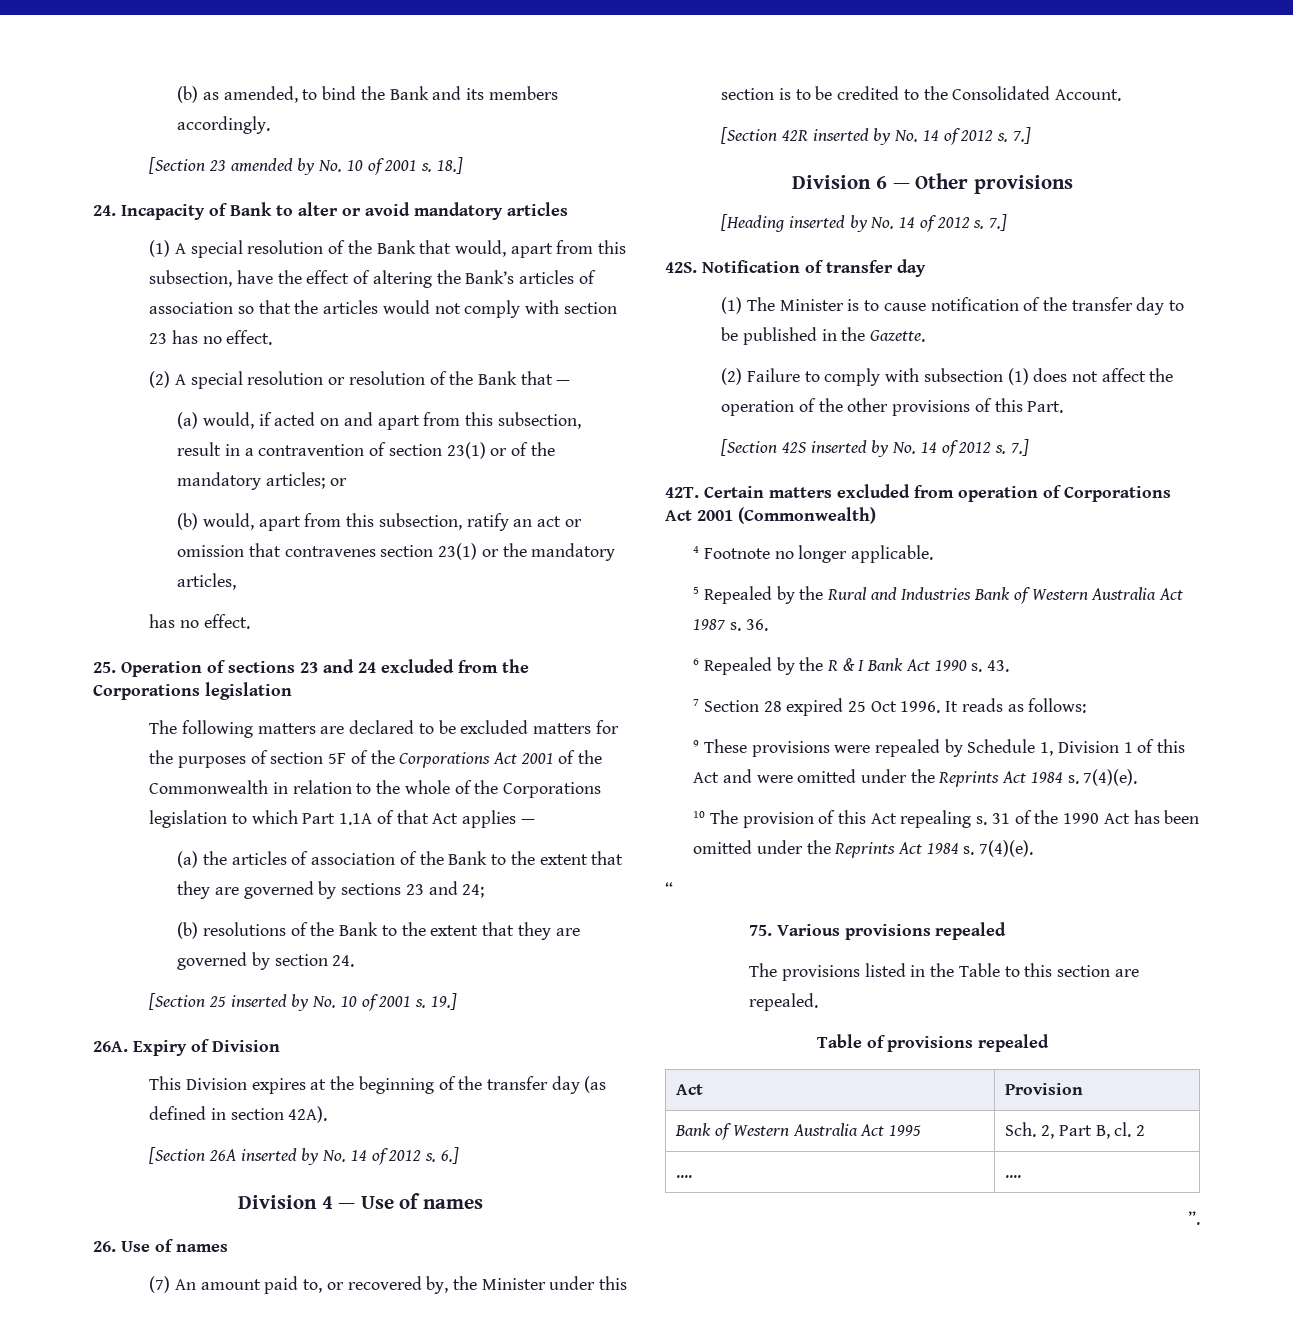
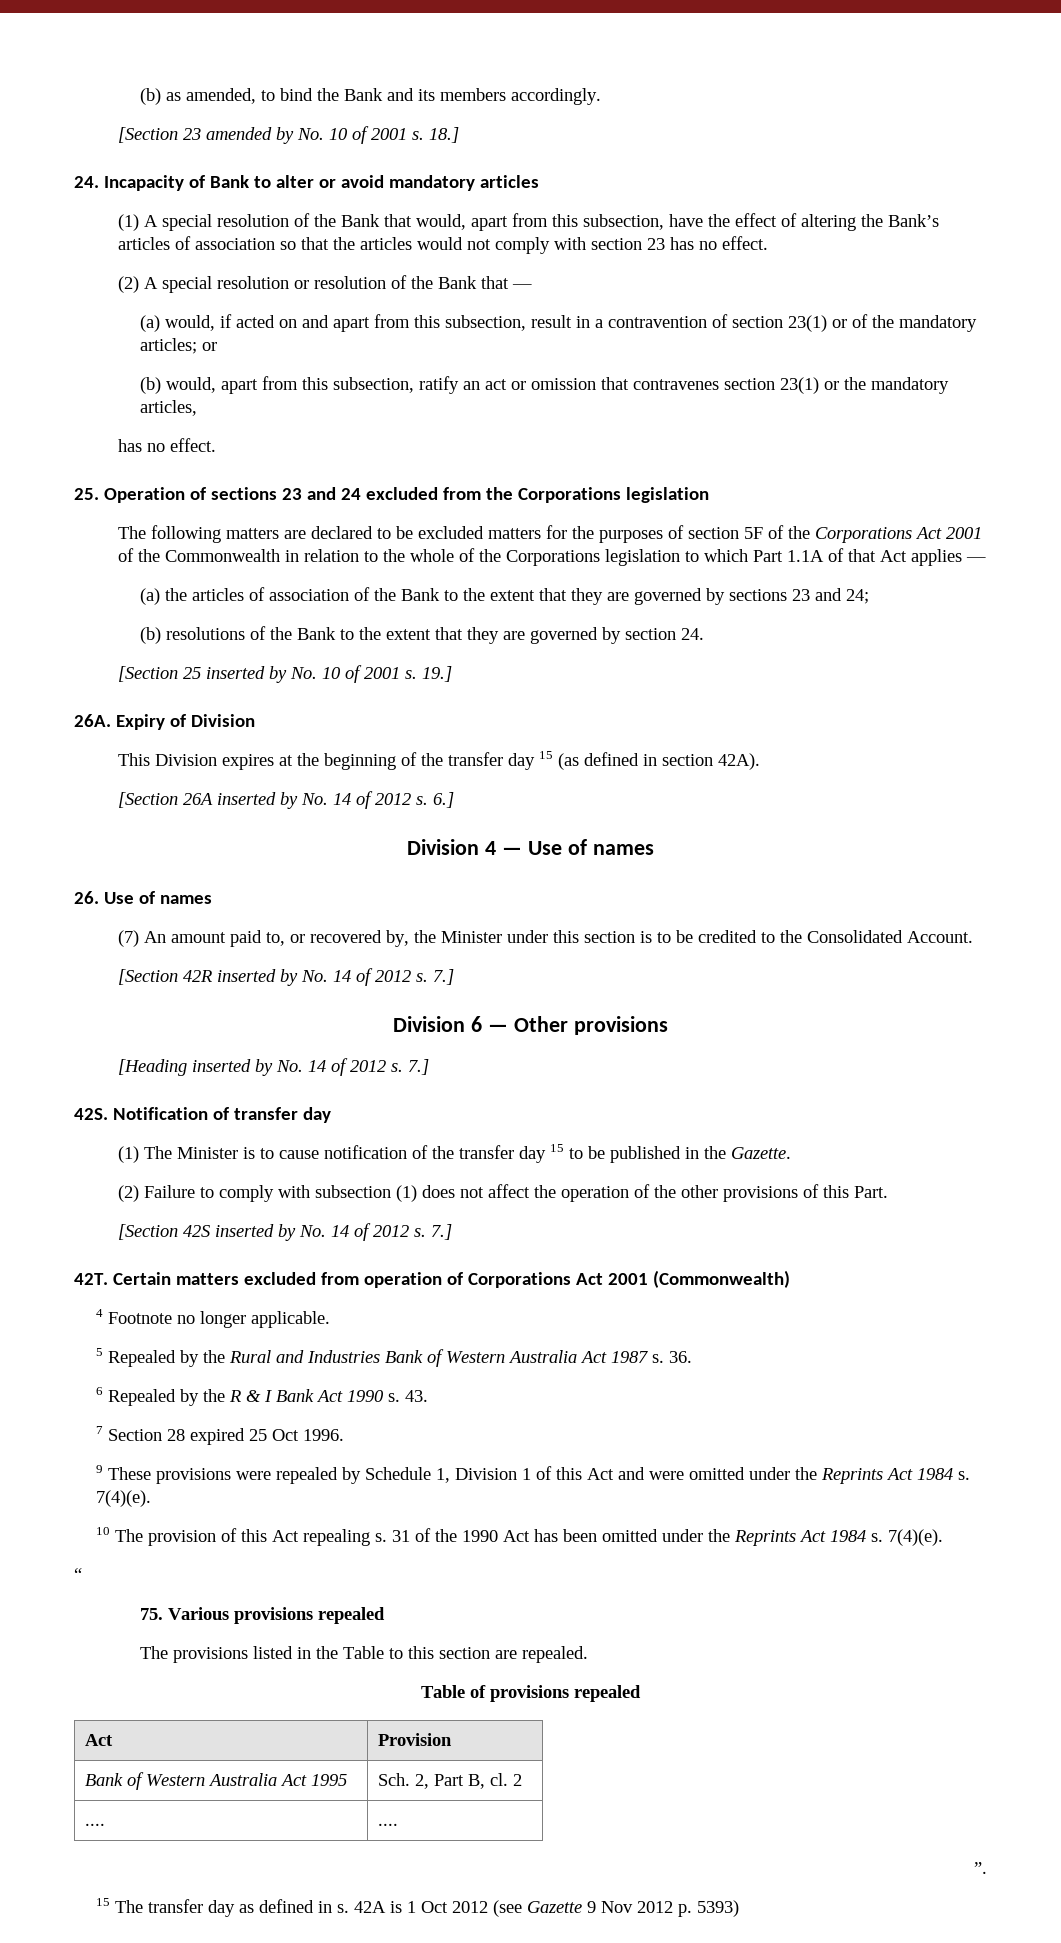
- This Division expires at the beginning of the transfer day (as defined in section 42A).
+ This Division expires at the beginning of the transfer day 15 (as defined in section 42A).
- (1) The Minister is to cause notification of the transfer day to be published in the Gazette.
+ (1) The Minister is to cause notification of the transfer day 15 to be published in the Gazette.
- It reads as follows:
+ 15 The transfer day as defined in s. 42A is 1 Oct 2012 (see Gazette 9 Nov 2012 p. 5393)

